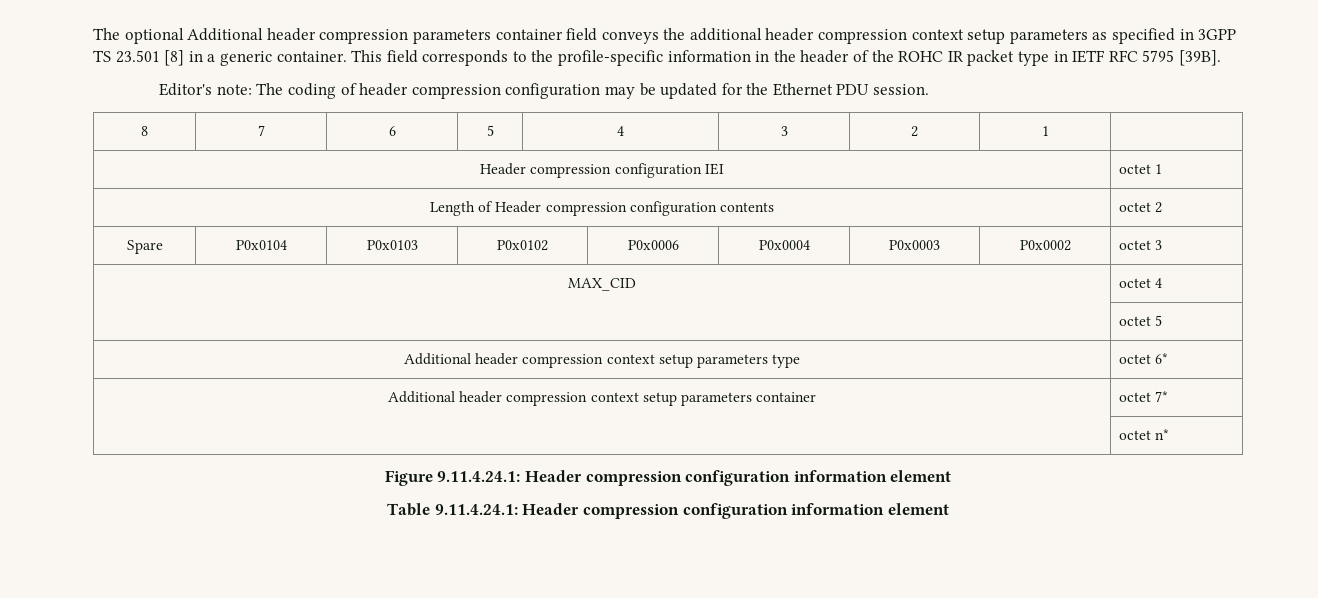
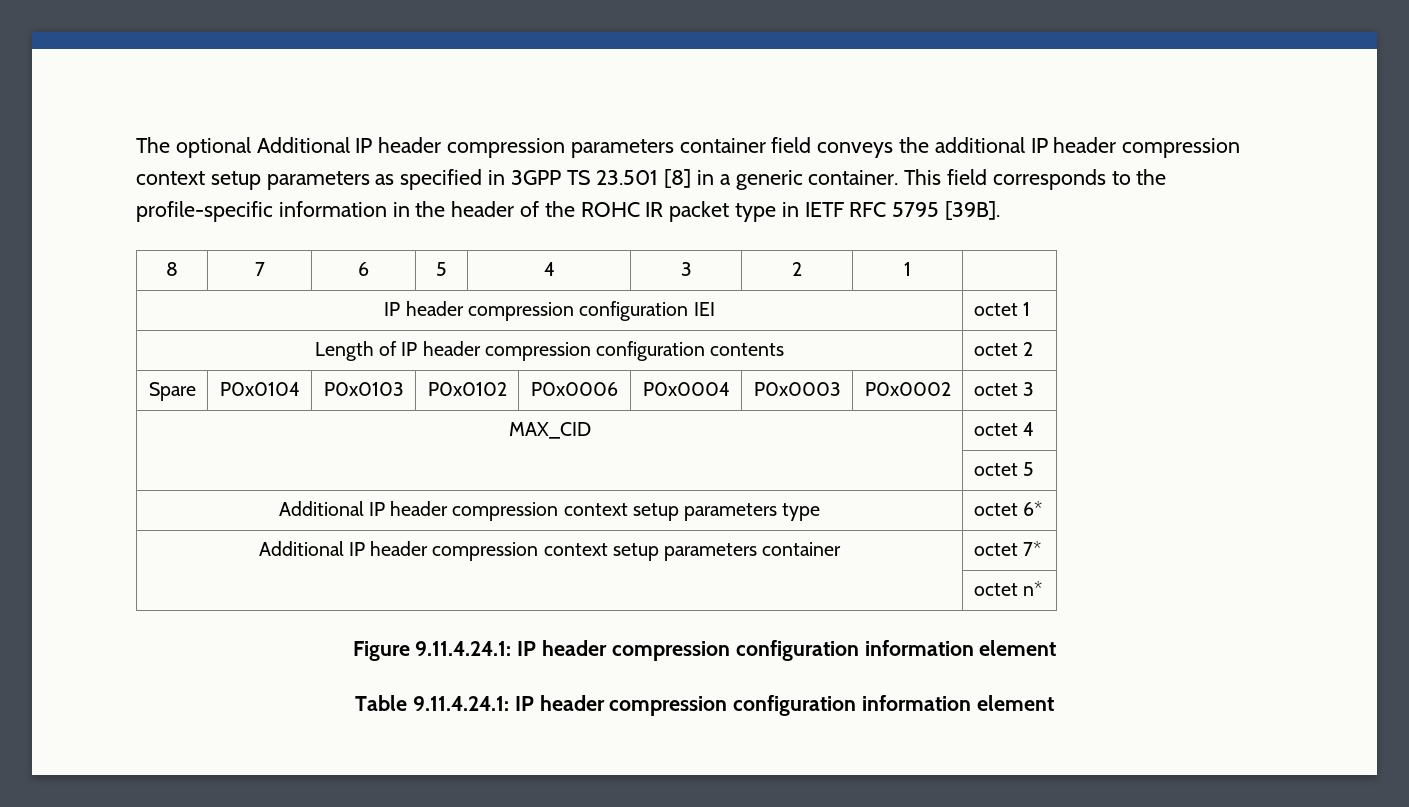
- The optional Additional header compression parameters container field conveys the additional header compression context setup parameters as specified in 3GPP TS 23.501 [8] in a generic container.
+ The optional Additional IP header compression parameters container field conveys the additional IP header compression context setup parameters as specified in 3GPP TS 23.501 [8] in a generic container.
- Editor's note: The coding of header compression configuration may be updated for the Ethernet PDU session.
- Header compression configuration IEI | octet 1
+ IP header compression configuration IEI | octet 1
- Length of Header compression configuration contents | octet 2
+ Length of IP header compression configuration contents | octet 2
- Additional header compression context setup parameters type | octet 6*
+ Additional IP header compression context setup parameters type | octet 6*
- Additional header compression context setup parameters container | octet 7*
+ Additional IP header compression context setup parameters container | octet 7*
- Figure 9.11.4.24.1: Header compression configuration information element
+ Figure 9.11.4.24.1: IP header compression configuration information element
- Table 9.11.4.24.1: Header compression configuration information element
+ Table 9.11.4.24.1: IP header compression configuration information element

